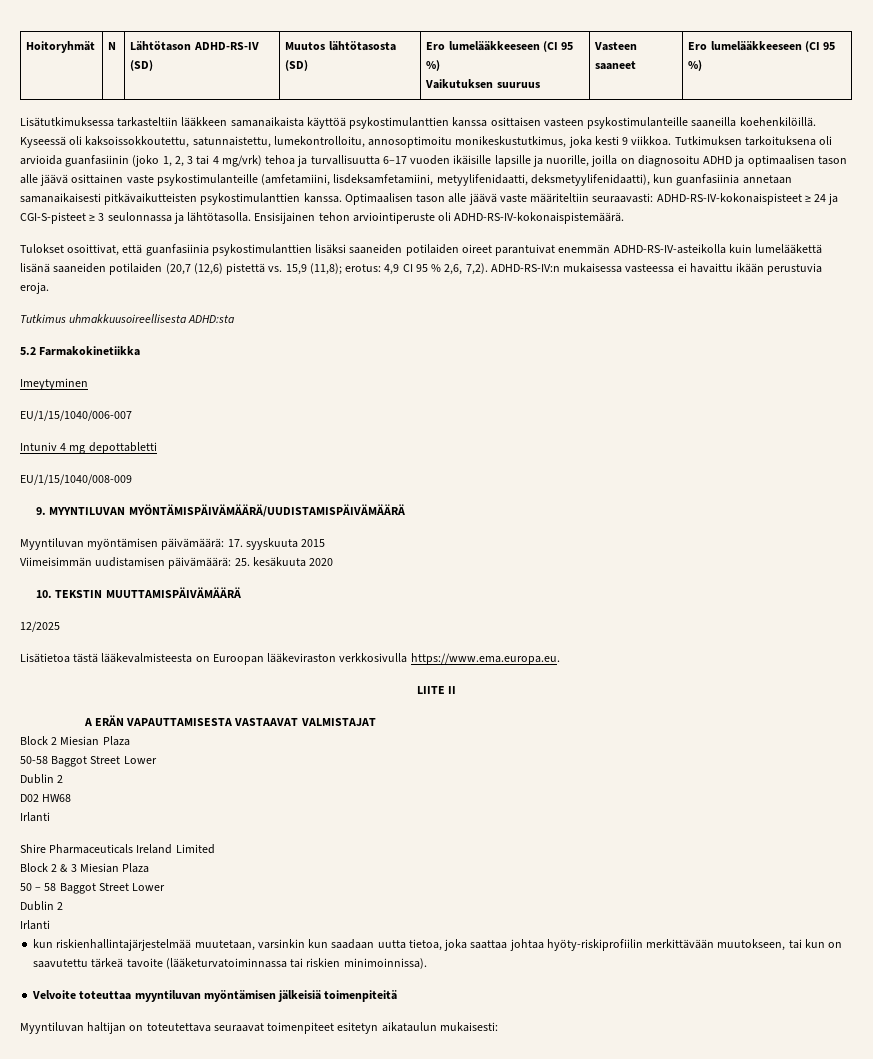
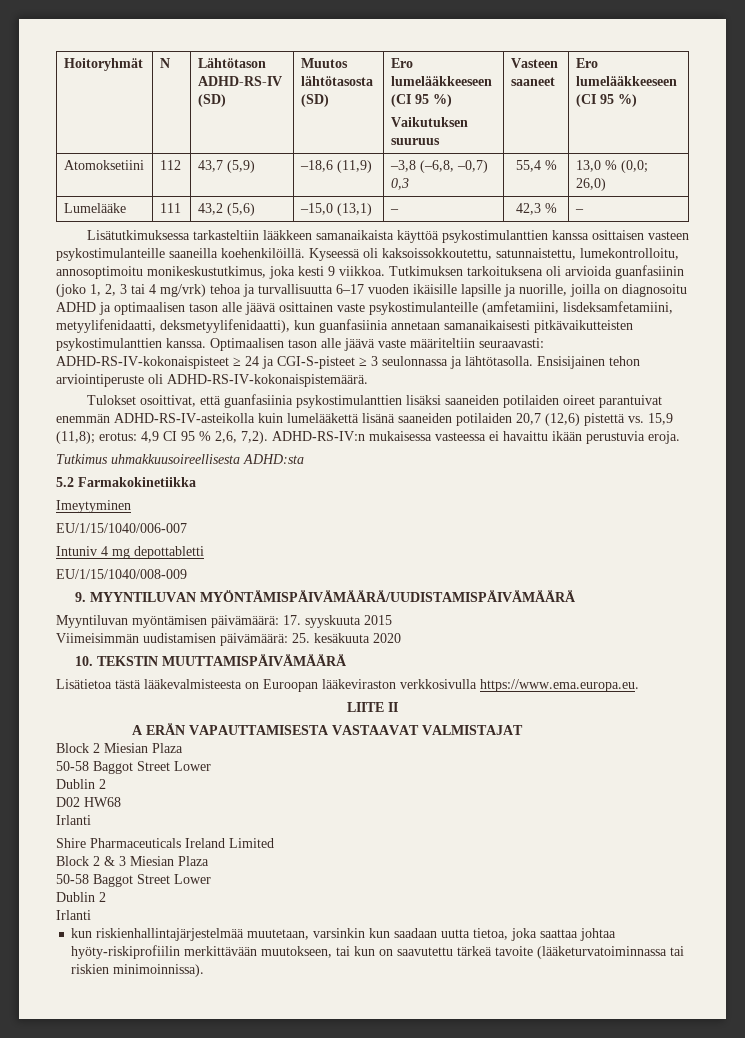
+ Atomoksetiini | 112 | 43,7 (5,9) | –18,6 (11,9) | –3,8 (–6,8, –0,7) 0,3 | 55,4 % | 13,0 % (0,0; 26,0)
+ Lumelääke | 111 | 43,2 (5,6) | –15,0 (13,1) | – | 42,3 % | –
- Tulokset osoittivat, että guanfasiinia psykostimulanttien lisäksi saaneiden potilaiden oireet parantuivat enemmän ADHD-RS-IV-asteikolla kuin lumelääkettä lisänä saaneiden potilaiden (20,7 (12,6) pistettä vs. 15,9 (11,8); erotus: 4,9 CI 95 % 2,6, 7,2).
+ Tulokset osoittivat, että guanfasiinia psykostimulanttien lisäksi saaneiden potilaiden oireet parantuivat enemmän ADHD-RS-IV-asteikolla kuin lumelääkettä lisänä saaneiden potilaiden 20,7 (12,6) pistettä vs. 15,9 (11,8); erotus: 4,9 CI 95 % 2,6, 7,2).
- 12/2025
  Block 2 & 3 Miesian Plaza
- 50 – 58 Baggot Street Lower
+ 50-58 Baggot Street Lower
- Velvoite toteuttaa myyntiluvan myöntämisen jälkeisiä toimenpiteitä
- Myyntiluvan haltijan on toteutettava seuraavat toimenpiteet esitetyn aikataulun mukaisesti:

